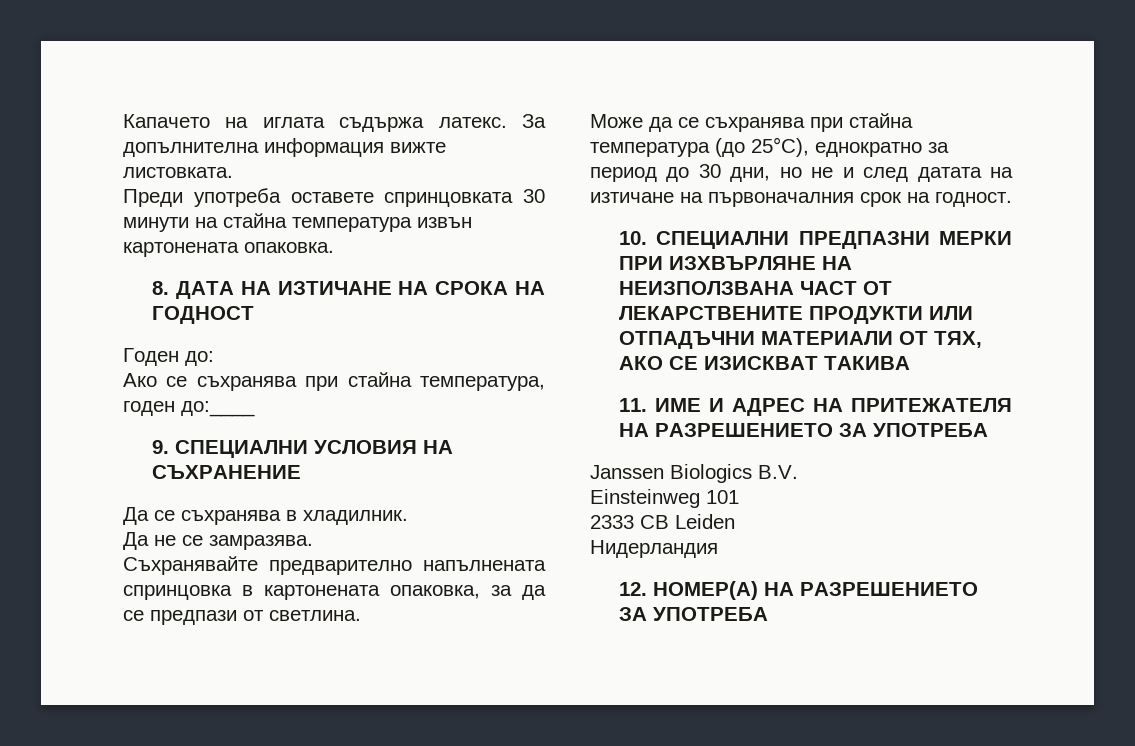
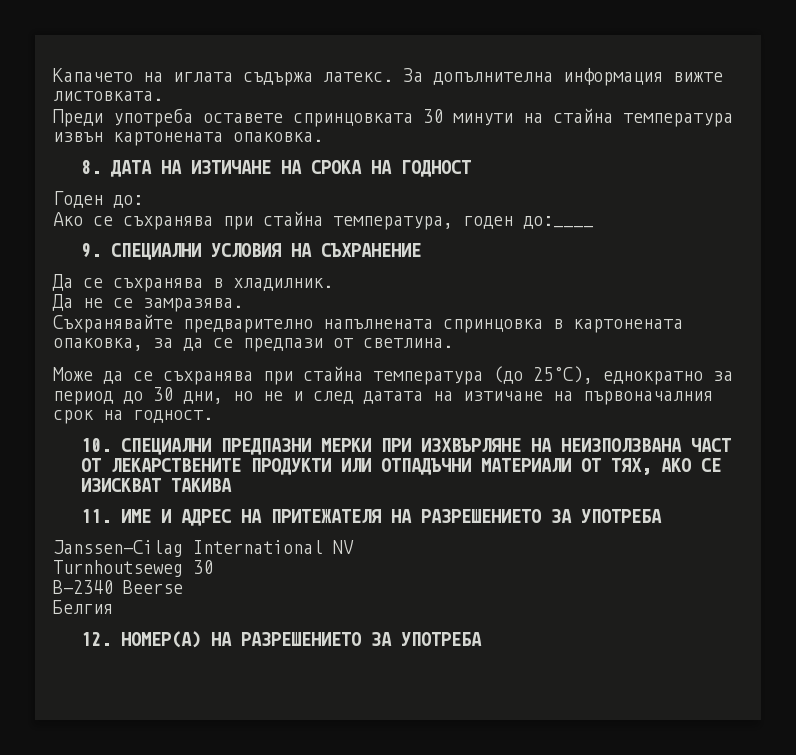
- Janssen Biologics B.V.
- Einsteinweg 101
- 2333 CB Leiden
- Нидерландия
+ Janssen-Cilag International NV
+ Turnhoutseweg 30
+ B-2340 Beerse
+ Белгия

